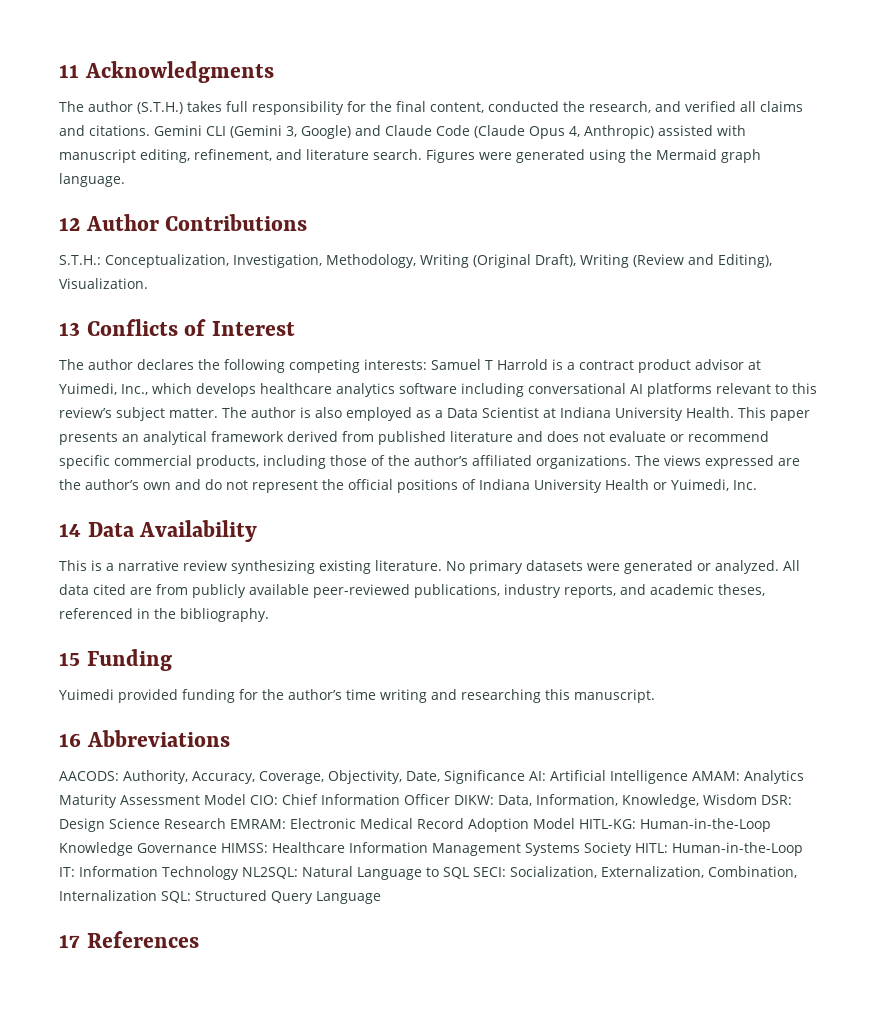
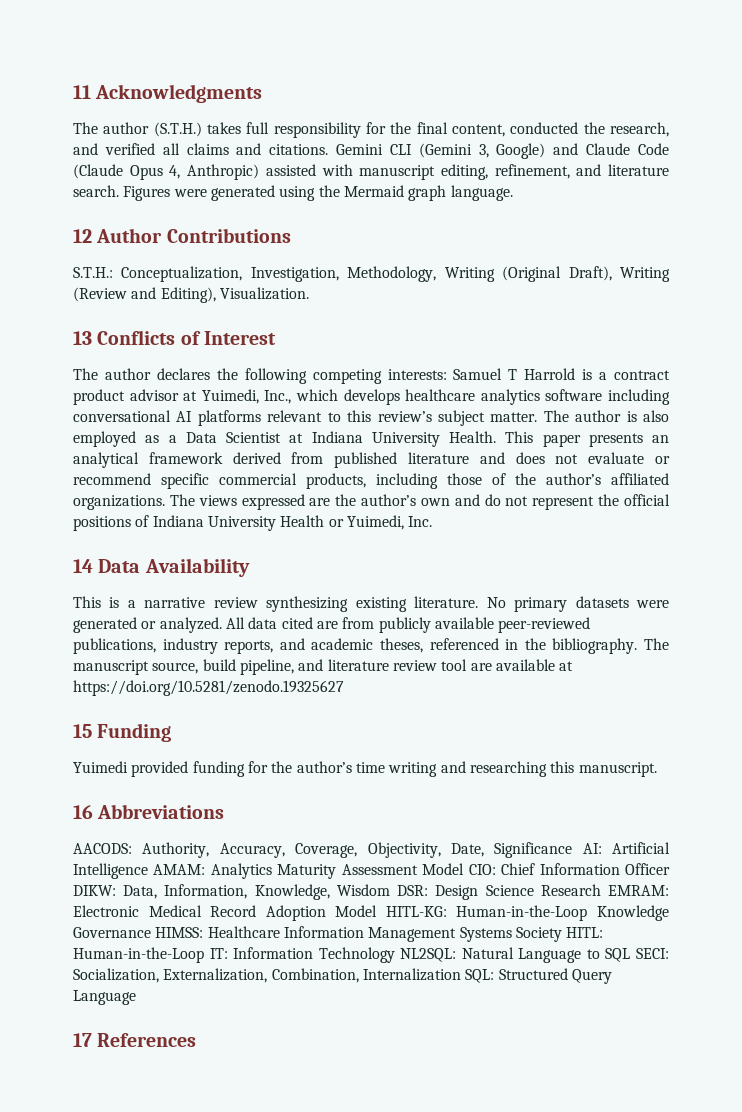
+ The manuscript source, build pipeline, and literature review tool are available at https://doi.org/10.5281/zenodo.19325627

